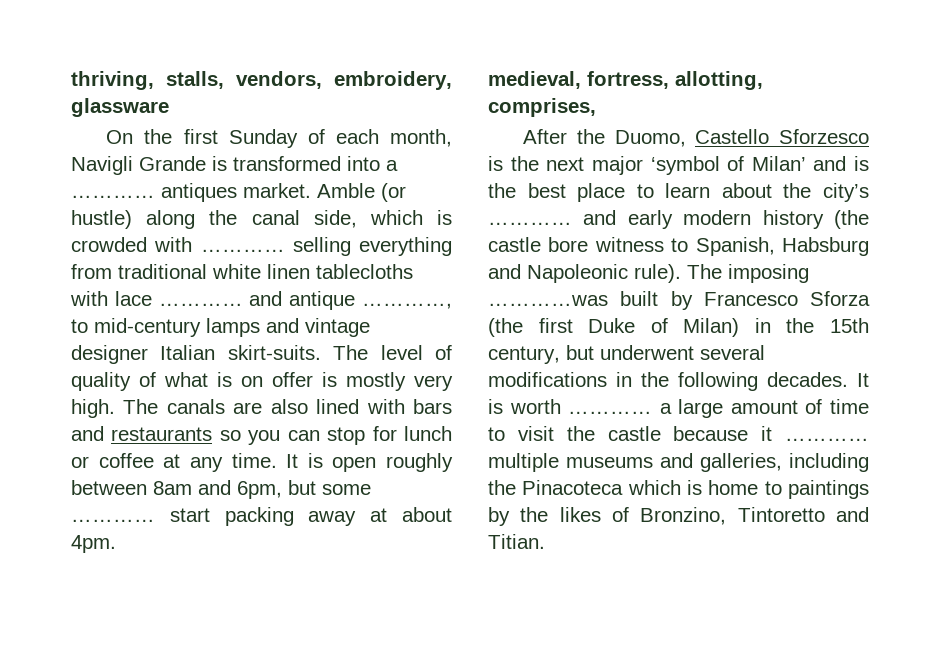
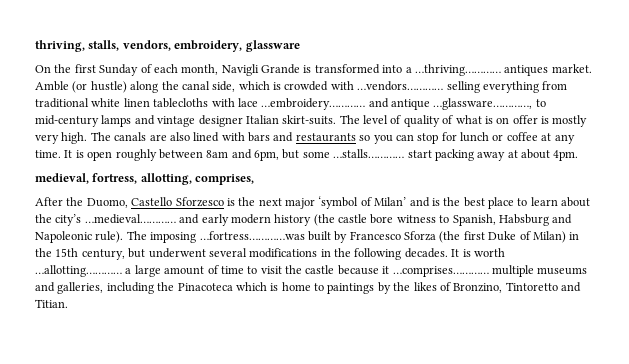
- On the first Sunday of each month, Navigli Grande is transformed into a ………… antiques market.
+ On the first Sunday of each month, Navigli Grande is transformed into a …thriving………… antiques market.
- Amble (or hustle) along the canal side, which is crowded with ………… selling everything from traditional white linen tablecloths with lace ………… and antique …………, to mid-century lamps and vintage designer Italian skirt-suits.
+ Amble (or hustle) along the canal side, which is crowded with …vendors………… selling everything from traditional white linen tablecloths with lace …embroidery………… and antique …glassware…………, to mid-century lamps and vintage designer Italian skirt-suits.
- It is open roughly between 8am and 6pm, but some ………… start packing away at about 4pm.
+ It is open roughly between 8am and 6pm, but some …stalls………… start packing away at about 4pm.
- After the Duomo, Castello Sforzesco is the next major ‘symbol of Milan’ and is the best place to learn about the city’s ………… and early modern history (the castle bore witness to Spanish, Habsburg and Napoleonic rule).
+ After the Duomo, Castello Sforzesco is the next major ‘symbol of Milan’ and is the best place to learn about the city’s …medieval………… and early modern history (the castle bore witness to Spanish, Habsburg and Napoleonic rule).
- The imposing …………was built by Francesco Sforza (the first Duke of Milan) in the 15th century, but underwent several modifications in the following decades.
+ The imposing …fortress…………was built by Francesco Sforza (the first Duke of Milan) in the 15th century, but underwent several modifications in the following decades.
- It is worth ………… a large amount of time to visit the castle because it ………… multiple museums and galleries, including the Pinacoteca which is home to paintings by the likes of Bronzino, Tintoretto and Titian.
+ It is worth …allotting………… a large amount of time to visit the castle because it …comprises………… multiple museums and galleries, including the Pinacoteca which is home to paintings by the likes of Bronzino, Tintoretto and Titian.

